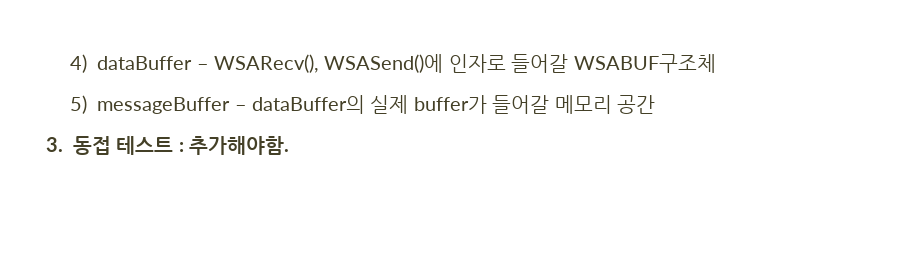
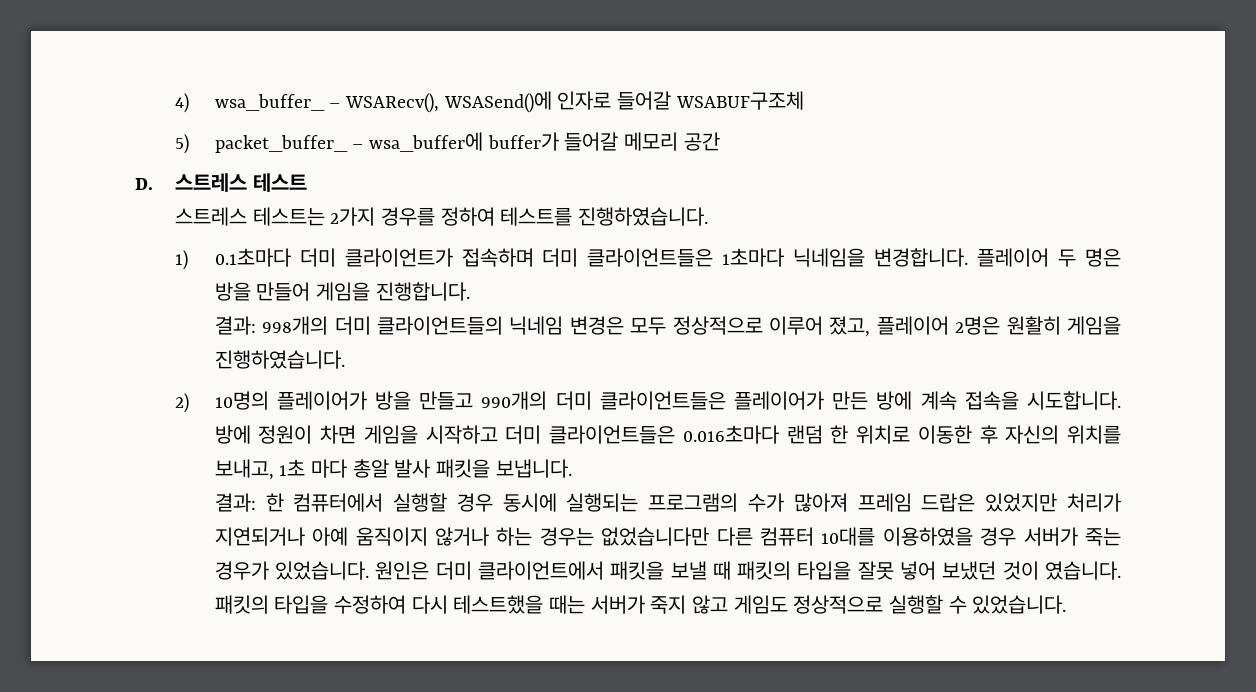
- 4) dataBuffer – WSARecv(), WSASend()에 인자로 들어갈 WSABUF구조체
+ 4) wsa_buffer_ – WSARecv(), WSASend()에 인자로 들어갈 WSABUF구조체
- 5) messageBuffer – dataBuffer의 실제 buffer가 들어갈 메모리 공간
+ 5) packet_buffer_ – wsa_buffer에 buffer가 들어갈 메모리 공간
- 3. 동접 테스트 : 추가해야함.
+ D. 스트레스 테스트
+ 스트레스 테스트는 2가지 경우를 정하여 테스트를 진행하였습니다.
+ 1) 0.1초마다 더미 클라이언트가 접속하며 더미 클라이언트들은 1초마다 닉네임을 변경합니다. 플레이어 두 명은 방을 만들어 게임을 진행합니다.
+ 결과: 998개의 더미 클라이언트들의 닉네임 변경은 모두 정상적으로 이루어 졌고, 플레이어 2명은 원활히 게임을 진행하였습니다.
+ 2) 10명의 플레이어가 방을 만들고 990개의 더미 클라이언트들은 플레이어가 만든 방에 계속 접속을 시도합니다. 방에 정원이 차면 게임을 시작하고 더미 클라이언트들은 0.016초마다 랜덤 한 위치로 이동한 후 자신의 위치를 보내고, 1초 마다 총알 발사 패킷을 보냅니다.
+ 결과: 한 컴퓨터에서 실행할 경우 동시에 실행되는 프로그램의 수가 많아져 프레임 드랍은 있었지만 처리가 지연되거나 아예 움직이지 않거나 하는 경우는 없었습니다만 다른 컴퓨터 10대를 이용하였을 경우 서버가 죽는 경우가 있었습니다. 원인은 더미 클라이언트에서 패킷을 보낼 때 패킷의 타입을 잘못 넣어 보냈던 것이 였습니다. 패킷의 타입을 수정하여 다시 테스트했을 때는 서버가 죽지 않고 게임도 정상적으로 실행할 수 있었습니다.

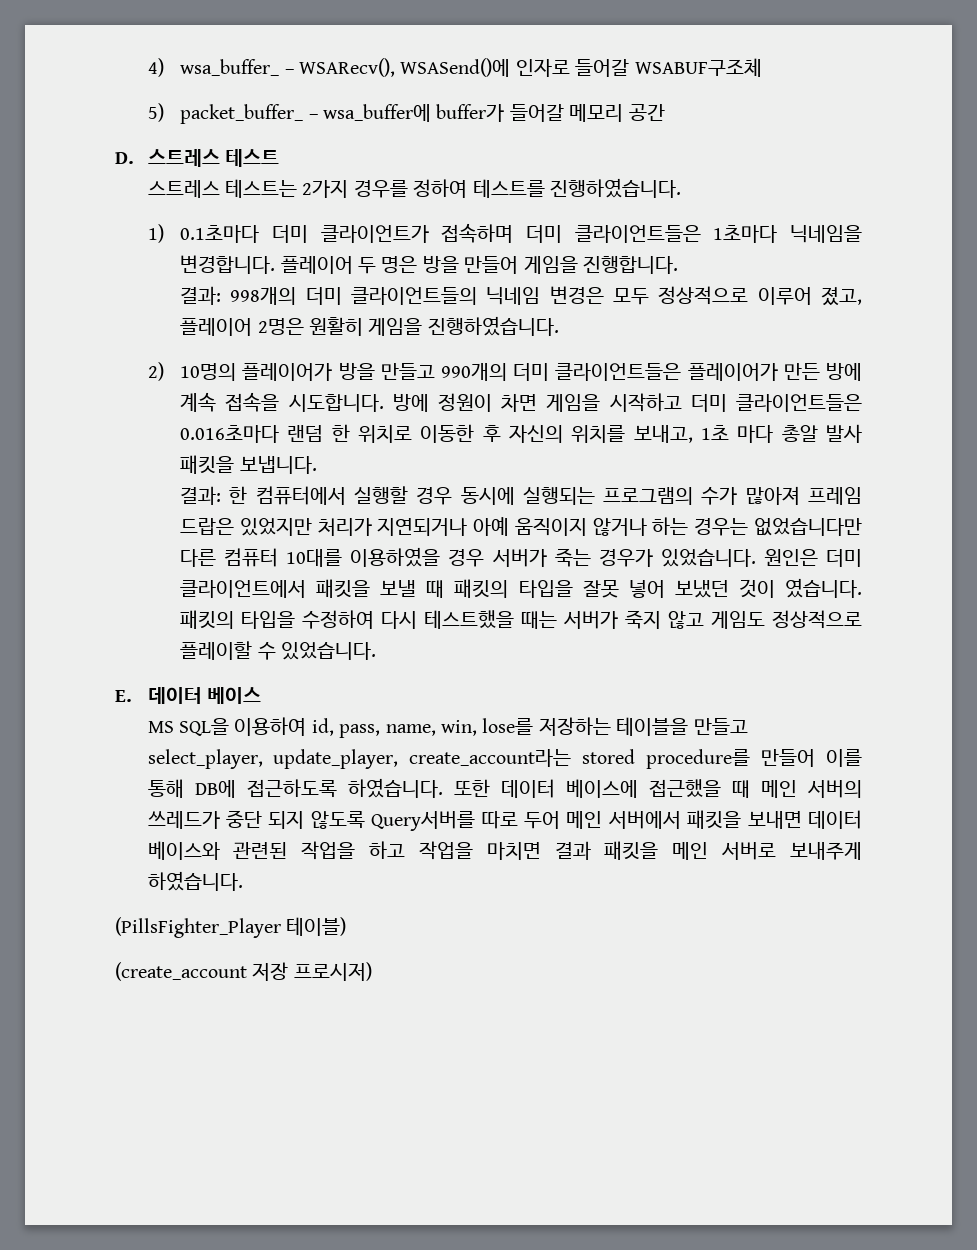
- 패킷의 타입을 수정하여 다시 테스트했을 때는 서버가 죽지 않고 게임도 정상적으로 실행할 수 있었습니다.
+ 패킷의 타입을 수정하여 다시 테스트했을 때는 서버가 죽지 않고 게임도 정상적으로 플레이할 수 있었습니다.
+ E. 데이터 베이스
+ MS SQL을 이용하여 id, pass, name, win, lose를 저장하는 테이블을 만들고 select_player, update_player, create_account라는 stored procedure를 만들어 이를 통해 DB에 접근하도록 하였습니다. 또한 데이터 베이스에 접근했을 때 메인 서버의 쓰레드가 중단 되지 않도록 Query서버를 따로 두어 메인 서버에서 패킷을 보내면 데이터 베이스와 관련된 작업을 하고 작업을 마치면 결과 패킷을 메인 서버로 보내주게 하였습니다.
+ (PillsFighter_Player 테이블)
+ (create_account 저장 프로시저)

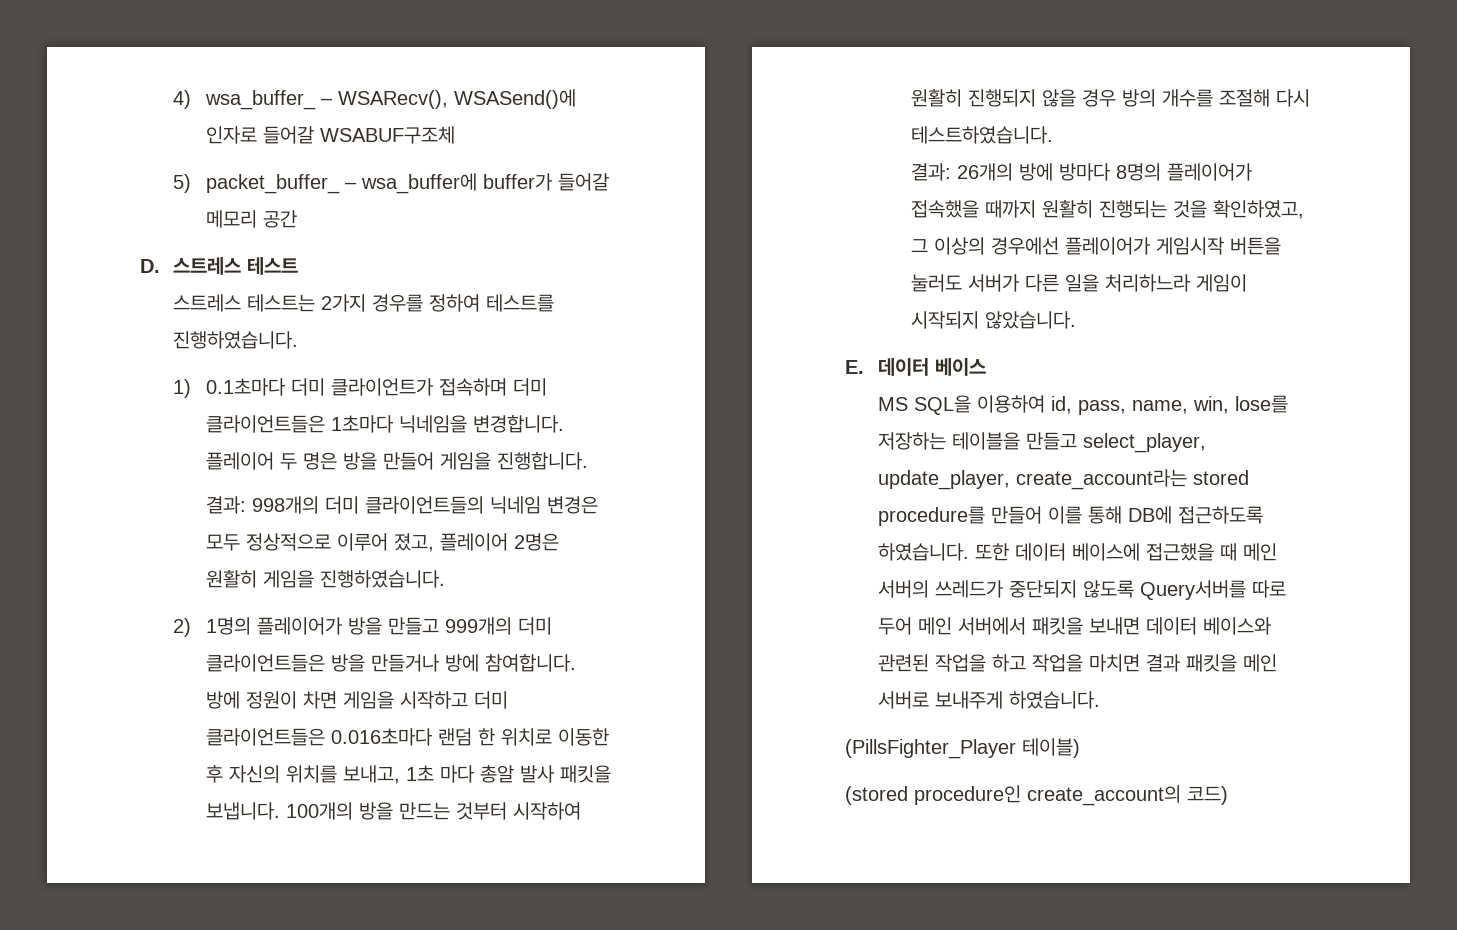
- 2) 10명의 플레이어가 방을 만들고 990개의 더미 클라이언트들은 플레이어가 만든 방에 계속 접속을 시도합니다.
+ 2) 1명의 플레이어가 방을 만들고 999개의 더미 클라이언트들은 방을 만들거나 방에 참여합니다.
- 방에 정원이 차면 게임을 시작하고 더미 클라이언트들은 0.016초마다 랜덤 한 위치로 이동한 후 자신의 위치를 보내고, 1초 마다 총알 발사 패킷을 보냅니다.
- 결과: 한 컴퓨터에서 실행할 경우 동시에 실행되는 프로그램의 수가 많아져 프레임 드랍은 있었지만 처리가 지연되거나 아예 움직이지 않거나 하는 경우는 없었습니다만 다른 컴퓨터 10대를 이용하였을 경우 서버가 죽는 경우가 있었습니다. 원인은 더미 클라이언트에서 패킷을 보낼 때 패킷의 타입을 잘못 넣어 보냈던 것이 였습니다. 패킷의 타입을 수정하여 다시 테스트했을 때는 서버가 죽지 않고 게임도 정상적으로 플레이할 수 있었습니다.
+ 방에 정원이 차면 게임을 시작하고 더미 클라이언트들은 0.016초마다 랜덤 한 위치로 이동한 후 자신의 위치를 보내고, 1초 마다 총알 발사 패킷을 보냅니다. 100개의 방을 만드는 것부터 시작하여 원활히 진행되지 않을 경우 방의 개수를 조절해 다시 테스트하였습니다.
+ 결과: 26개의 방에 방마다 8명의 플레이어가 접속했을 때까지 원활히 진행되는 것을 확인하였고, 그 이상의 경우에선 플레이어가 게임시작 버튼을 눌러도 서버가 다른 일을 처리하느라 게임이 시작되지 않았습니다.
- 또한 데이터 베이스에 접근했을 때 메인 서버의 쓰레드가 중단 되지 않도록 Query서버를 따로 두어 메인 서버에서 패킷을 보내면 데이터 베이스와 관련된 작업을 하고 작업을 마치면 결과 패킷을 메인 서버로 보내주게 하였습니다.
+ 또한 데이터 베이스에 접근했을 때 메인 서버의 쓰레드가 중단되지 않도록 Query서버를 따로 두어 메인 서버에서 패킷을 보내면 데이터 베이스와 관련된 작업을 하고 작업을 마치면 결과 패킷을 메인 서버로 보내주게 하였습니다.
- (create_account 저장 프로시저)
+ (stored procedure인 create_account의 코드)

